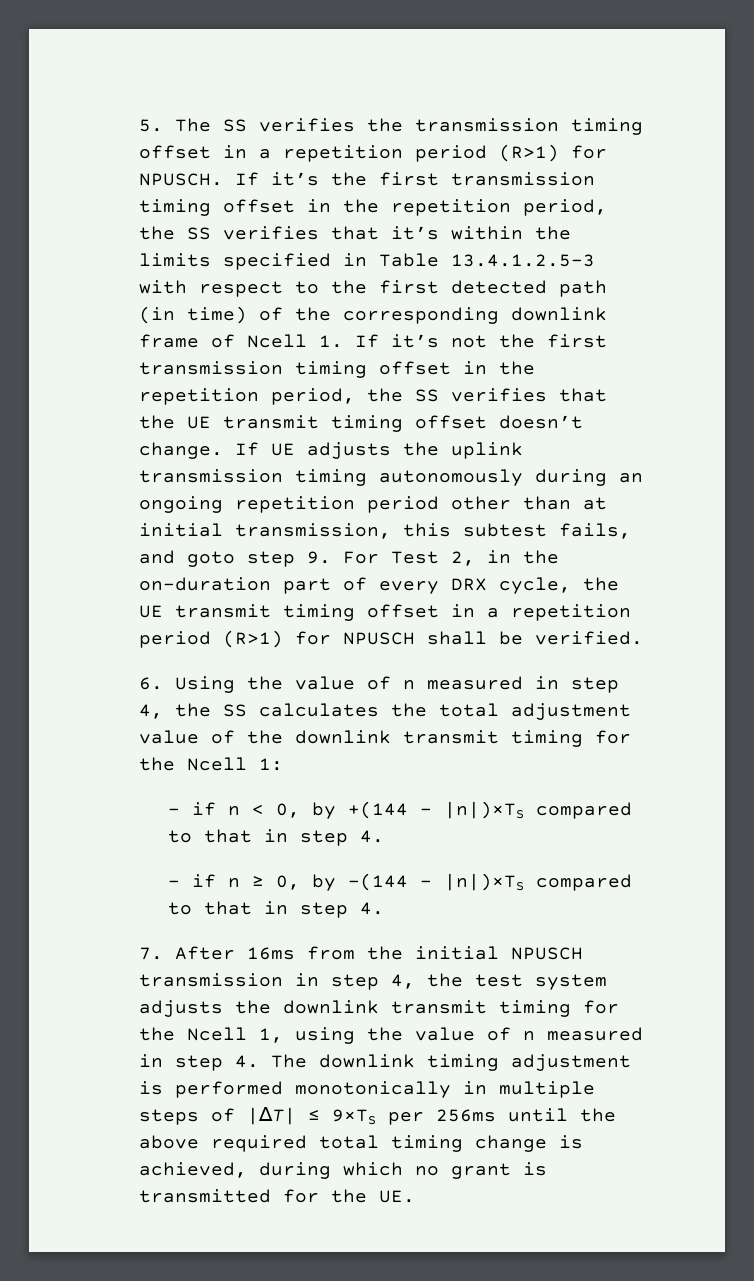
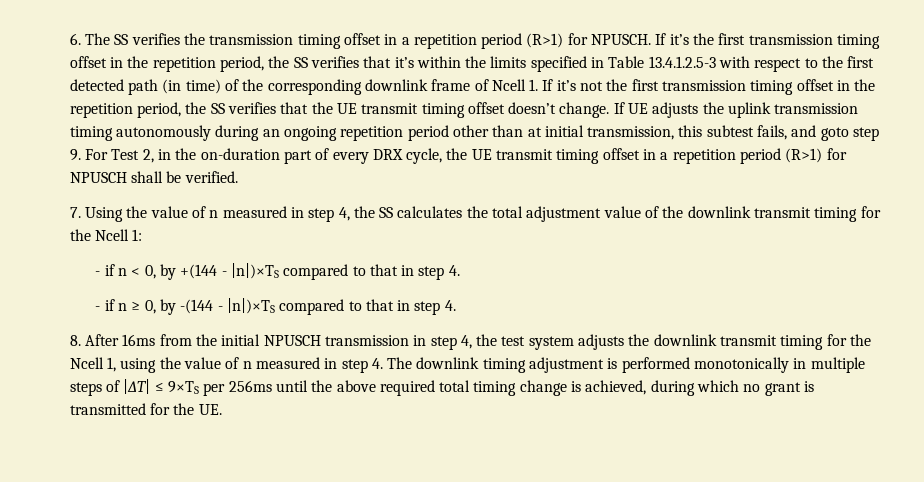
- 5. The SS verifies the transmission timing offset in a repetition period (R>1) for NPUSCH.
+ 6. The SS verifies the transmission timing offset in a repetition period (R>1) for NPUSCH.
- 6. Using the value of n measured in step 4, the SS calculates the total adjustment value of the downlink transmit timing for the Ncell 1:
+ 7. Using the value of n measured in step 4, the SS calculates the total adjustment value of the downlink transmit timing for the Ncell 1:
- 7. After 16ms from the initial NPUSCH transmission in step 4, the test system adjusts the downlink transmit timing for the Ncell 1, using the value of n measured in step 4. The downlink timing adjustment is performed monotonically in multiple steps of |∆T| ≤ 9×TS per 256ms until the above required total timing change is achieved, during which no grant is transmitted for the UE.
+ 8. After 16ms from the initial NPUSCH transmission in step 4, the test system adjusts the downlink transmit timing for the Ncell 1, using the value of n measured in step 4. The downlink timing adjustment is performed monotonically in multiple steps of |∆T| ≤ 9×TS per 256ms until the above required total timing change is achieved, during which no grant is transmitted for the UE.

